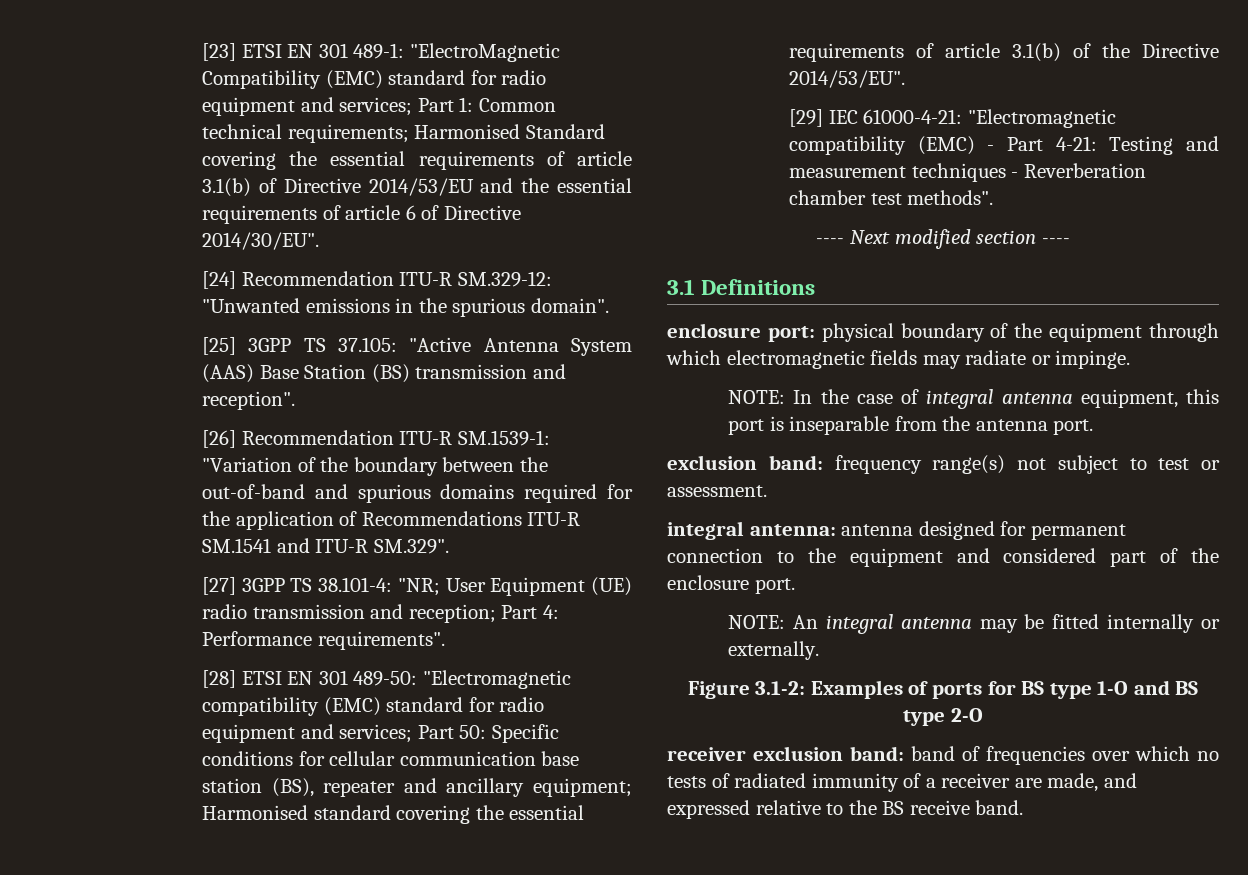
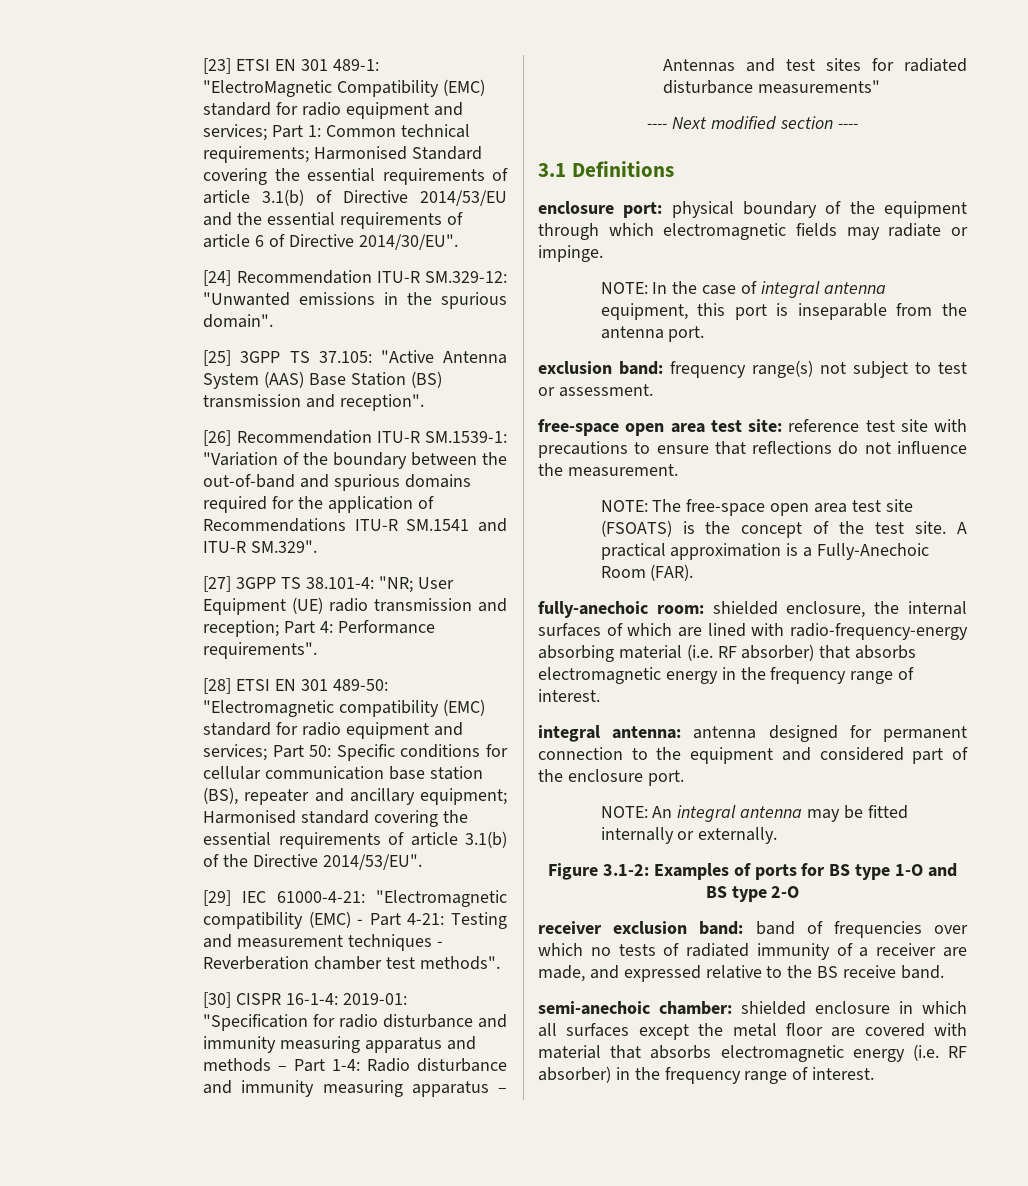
+ [30] CISPR 16-1-4: 2019-01: "Specification for radio disturbance and immunity measuring apparatus and methods – Part 1-4: Radio disturbance and immunity measuring apparatus – Antennas and test sites for radiated disturbance measurements"
+ free-space open area test site: reference test site with precautions to ensure that reflections do not influence the measurement.
+ NOTE: The free-space open area test site (FSOATS) is the concept of the test site. A practical approximation is a Fully-Anechoic Room (FAR).
+ fully-anechoic room: shielded enclosure, the internal surfaces of which are lined with radio-frequency-energy absorbing material (i.e. RF absorber) that absorbs electromagnetic energy in the frequency range of interest.
+ semi-anechoic chamber: shielded enclosure in which all surfaces except the metal floor are covered with material that absorbs electromagnetic energy (i.e. RF absorber) in the frequency range of interest.

